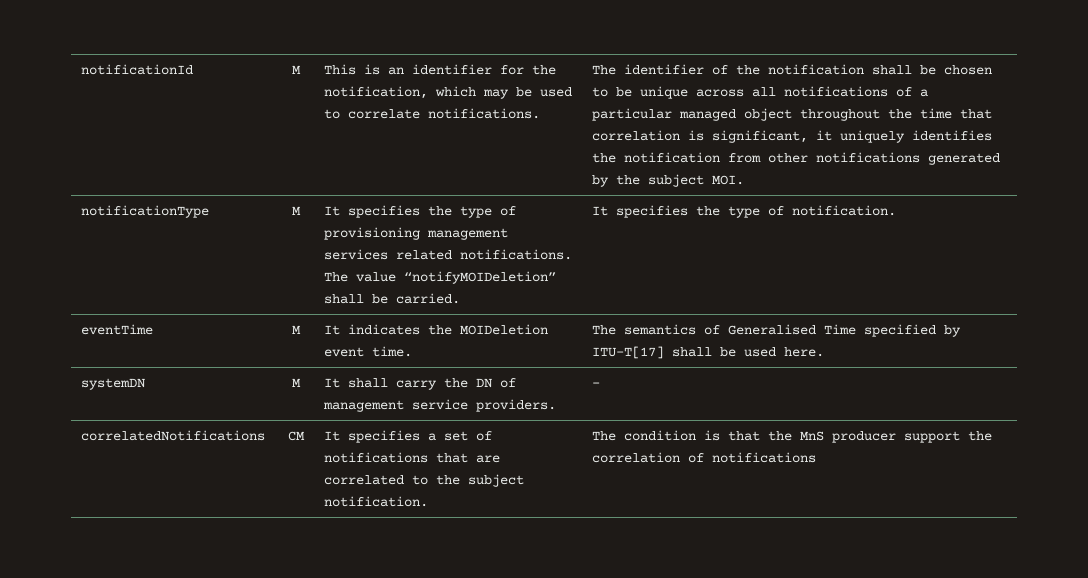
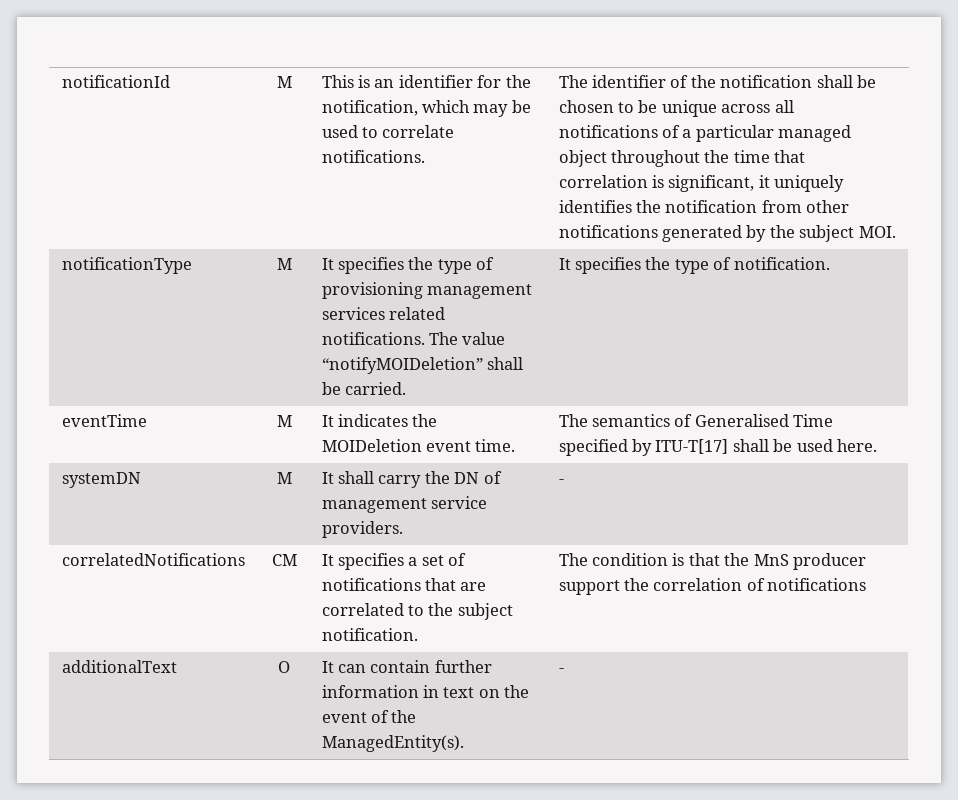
+ additionalText | O | It can contain further information in text on the event of the ManagedEntity(s). | -

